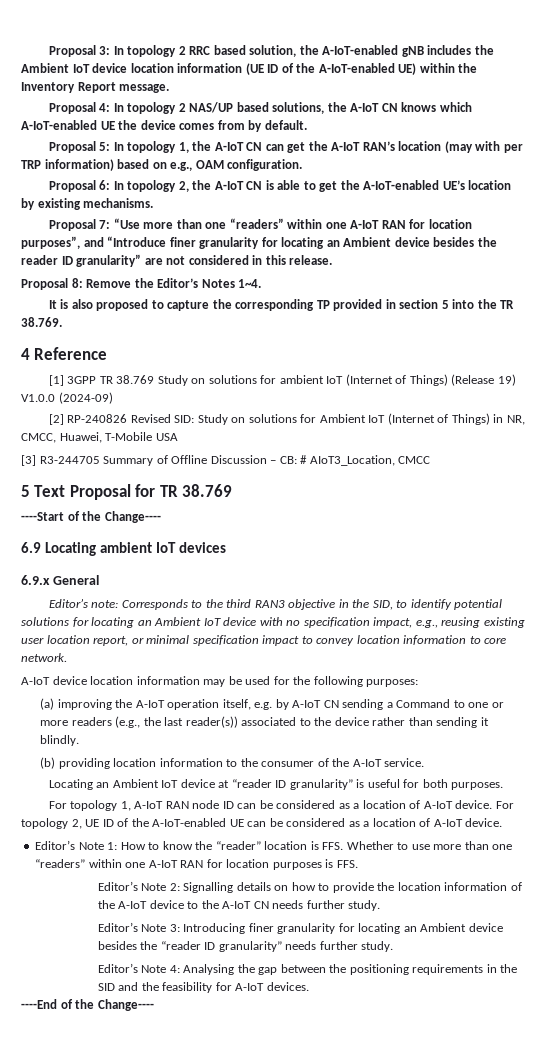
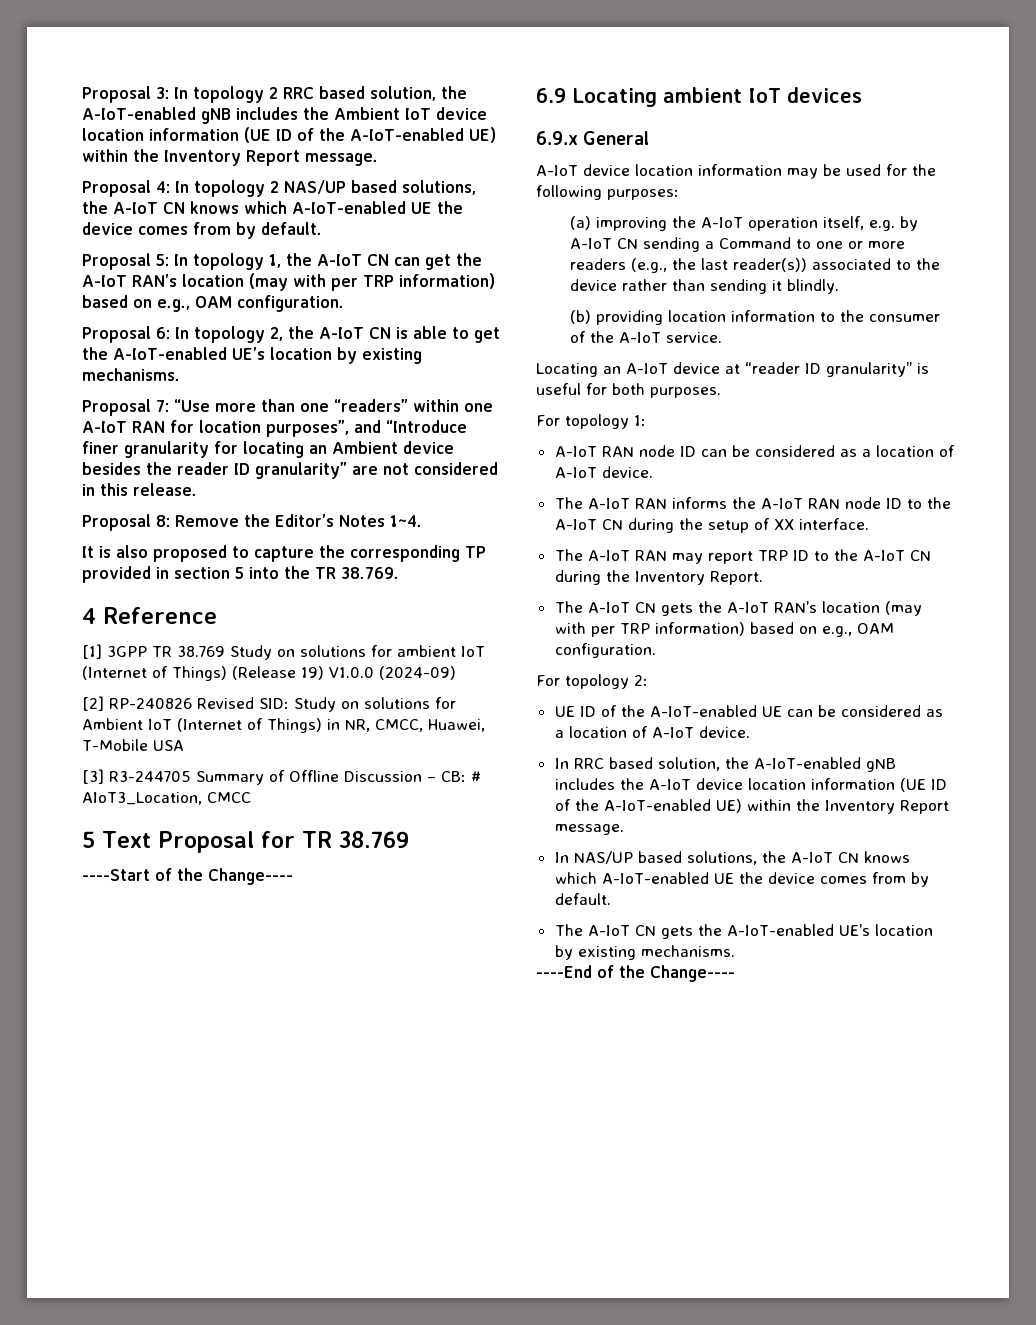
- Editor’s note: Corresponds to the third RAN3 objective in the SID, to identify potential solutions for locating an Ambient IoT device with no specification impact, e.g., reusing existing user location report, or minimal specification impact to convey location information to core network.
- Locating an Ambient IoT device at “reader ID granularity” is useful for both purposes.
+ Locating an A-IoT device at “reader ID granularity” is useful for both purposes.
- For topology 1, A-IoT RAN node ID can be considered as a location of A-IoT device. For topology 2, UE ID of the A-IoT-enabled UE can be considered as a location of A-IoT device.
+ For topology 1:
+ A-IoT RAN node ID can be considered as a location of A-IoT device.
+ The A-IoT RAN informs the A-IoT RAN node ID to the A-IoT CN during the setup of XX interface.
+ The A-IoT RAN may report TRP ID to the A-IoT CN during the Inventory Report.
+ The A-IoT CN gets the A-IoT RAN’s location (may with per TRP information) based on e.g., OAM configuration.
+ For topology 2:
+ UE ID of the A-IoT-enabled UE can be considered as a location of A-IoT device.
- Editor’s Note 1: How to know the “reader” location is FFS. Whether to use more than one “readers” within one A-IoT RAN for location purposes is FFS.
- Editor’s Note 2: Signalling details on how to provide the location information of the A-IoT device to the A-IoT CN needs further study.
- Editor’s Note 3: Introducing finer granularity for locating an Ambient device besides the “reader ID granularity” needs further study.
- Editor’s Note 4: Analysing the gap between the positioning requirements in the SID and the feasibility for A-IoT devices.
+ In RRC based solution, the A-IoT-enabled gNB includes the A-IoT device location information (UE ID of the A-IoT-enabled UE) within the Inventory Report message.
+ In NAS/UP based solutions, the A-IoT CN knows which A-IoT-enabled UE the device comes from by default.
+ The A-IoT CN gets the A-IoT-enabled UE’s location by existing mechanisms.

